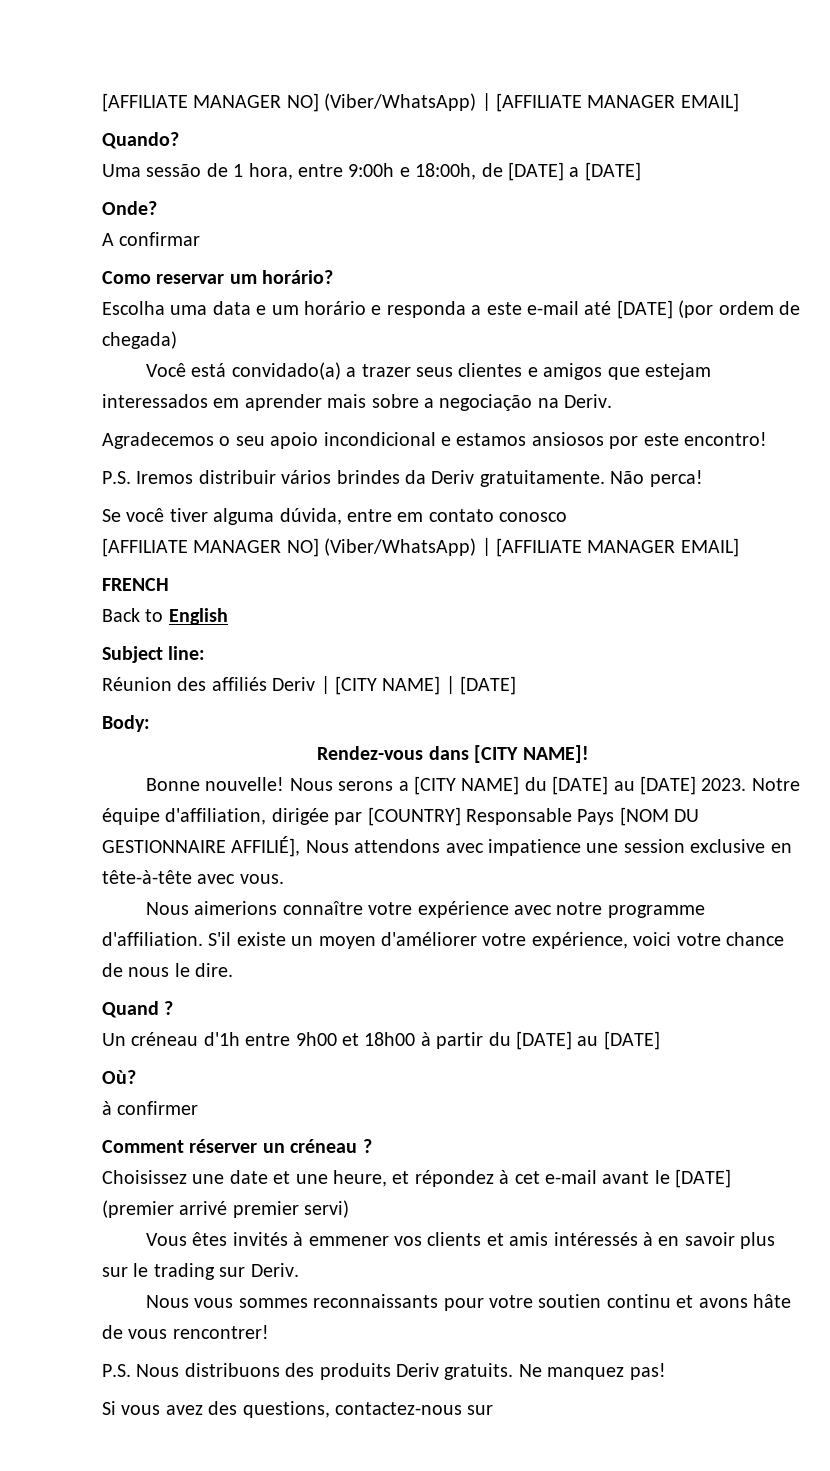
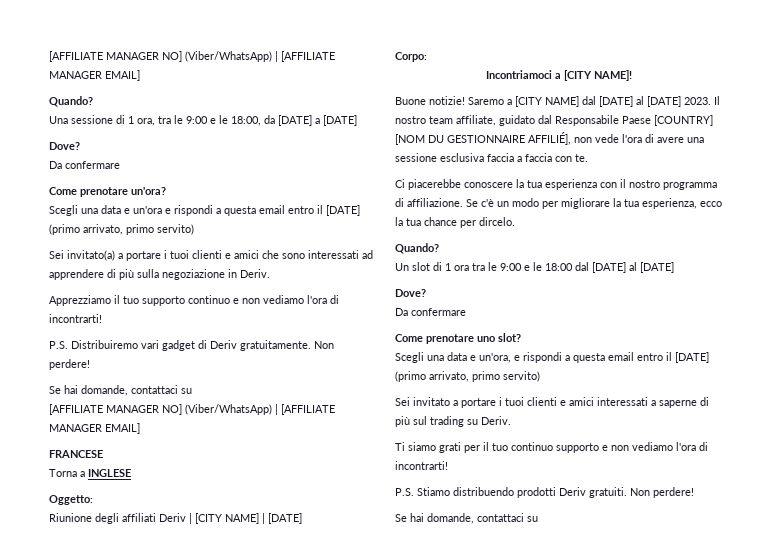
- Uma sessão de 1 hora, entre 9:00h e 18:00h, de [DATE] a [DATE]
- Onde?
- A confirmar
- Como reservar um horário?
- Escolha uma data e um horário e responda a este e-mail até [DATE] (por ordem de chegada)
- Você está convidado(a) a trazer seus clientes e amigos que estejam interessados em aprender mais sobre a negociação na Deriv.
- Agradecemos o seu apoio incondicional e estamos ansiosos por este encontro!
- P.S. Iremos distribuir vários brindes da Deriv gratuitamente. Não perca!
- Se você tiver alguma dúvida, entre em contato conosco
+ Una sessione di 1 ora, tra le 9:00 e le 18:00, da [DATE] a [DATE]
+ Dove?
+ Da confermare
+ Come prenotare un'ora?
+ Scegli una data e un'ora e rispondi a questa email entro il [DATE] (primo arrivato, primo servito)
+ Sei invitato(a) a portare i tuoi clienti e amici che sono interessati ad apprendere di più sulla negoziazione in Deriv.
+ Apprezziamo il tuo supporto continuo e non vediamo l'ora di incontrarti!
+ P.S. Distribuiremo vari gadget di Deriv gratuitamente. Non perdere!
+ Se hai domande, contattaci su
  [AFFILIATE MANAGER NO] (Viber/WhatsApp) | [AFFILIATE MANAGER EMAIL]
- FRENCH
- Back to English
- Subject line:
- Réunion des affiliés Deriv | [CITY NAME] | [DATE]
+ FRANCESE
+ Torna a INGLESE
+ Oggetto:
+ Riunione degli affiliati Deriv | [CITY NAME] | [DATE]
- Body:
- Rendez-vous dans [CITY NAME]!
+ Corpo:
+ Incontriamoci a [CITY NAME]!
- Bonne nouvelle! Nous serons a [CITY NAME] du [DATE] au [DATE] 2023. Notre équipe d'affiliation, dirigée par [COUNTRY] Responsable Pays [NOM DU GESTIONNAIRE AFFILIÉ], Nous attendons avec impatience une session exclusive en tête-à-tête avec vous.
- Nous aimerions connaître votre expérience avec notre programme d'affiliation. S'il existe un moyen d'améliorer votre expérience, voici votre chance de nous le dire.
- Quand ?
- Un créneau d'1h entre 9h00 et 18h00 à partir du [DATE] au [DATE]
- Où?
- à confirmer
- Comment réserver un créneau ?
- Choisissez une date et une heure, et répondez à cet e-mail avant le [DATE] (premier arrivé premier servi)
- Vous êtes invités à emmener vos clients et amis intéressés à en savoir plus sur le trading sur Deriv.
- Nous vous sommes reconnaissants pour votre soutien continu et avons hâte de vous rencontrer!
- P.S. Nous distribuons des produits Deriv gratuits. Ne manquez pas!
- Si vous avez des questions, contactez-nous sur
+ Buone notizie! Saremo a [CITY NAME] dal [DATE] al [DATE] 2023. Il nostro team affiliate, guidato dal Responsabile Paese [COUNTRY] [NOM DU GESTIONNAIRE AFFILIÉ], non vede l'ora di avere una sessione esclusiva faccia a faccia con te.
+ Ci piacerebbe conoscere la tua esperienza con il nostro programma di affiliazione. Se c'è un modo per migliorare la tua esperienza, ecco la tua chance per dircelo.
+ Quando?
+ Un slot di 1 ora tra le 9:00 e le 18:00 dal [DATE] al [DATE]
+ Dove?
+ Da confermare
+ Come prenotare uno slot?
+ Scegli una data e un'ora, e rispondi a questa email entro il [DATE] (primo arrivato, primo servito)
+ Sei invitato a portare i tuoi clienti e amici interessati a saperne di più sul trading su Deriv.
+ Ti siamo grati per il tuo continuo supporto e non vediamo l'ora di incontrarti!
+ P.S. Stiamo distribuendo prodotti Deriv gratuiti. Non perdere!
+ Se hai domande, contattaci su

